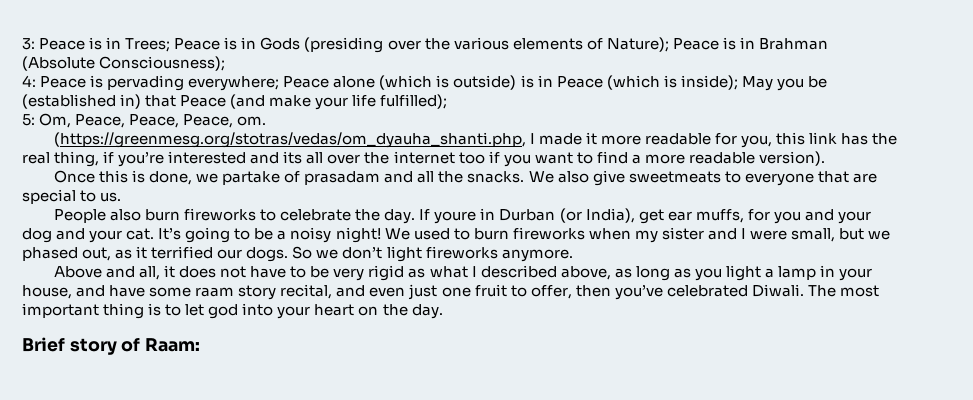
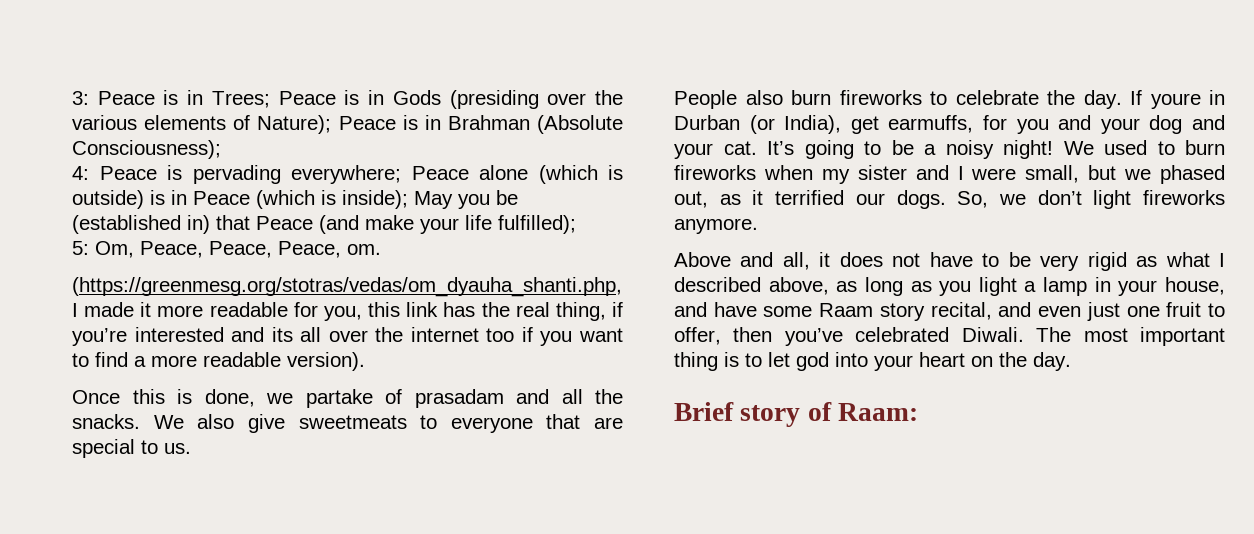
- If youre in Durban (or India), get ear muffs, for you and your dog and your cat.
+ If youre in Durban (or India), get earmuffs, for you and your dog and your cat.
- So we don’t light fireworks anymore.
+ So, we don’t light fireworks anymore.
- Above and all, it does not have to be very rigid as what I described above, as long as you light a lamp in your house, and have some raam story recital, and even just one fruit to offer, then you’ve celebrated Diwali.
+ Above and all, it does not have to be very rigid as what I described above, as long as you light a lamp in your house, and have some Raam story recital, and even just one fruit to offer, then you’ve celebrated Diwali.

